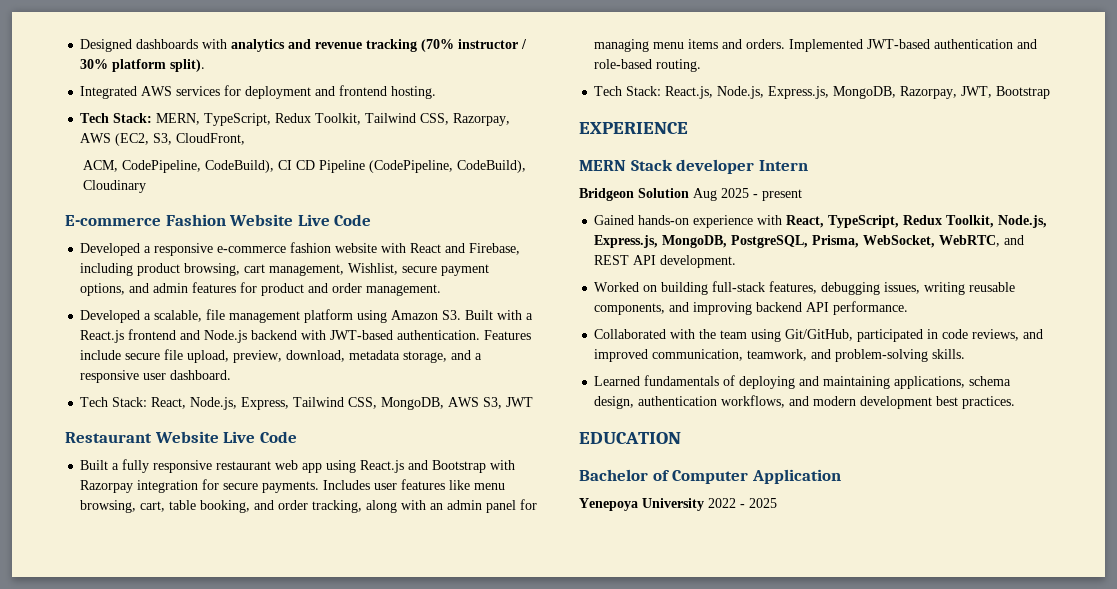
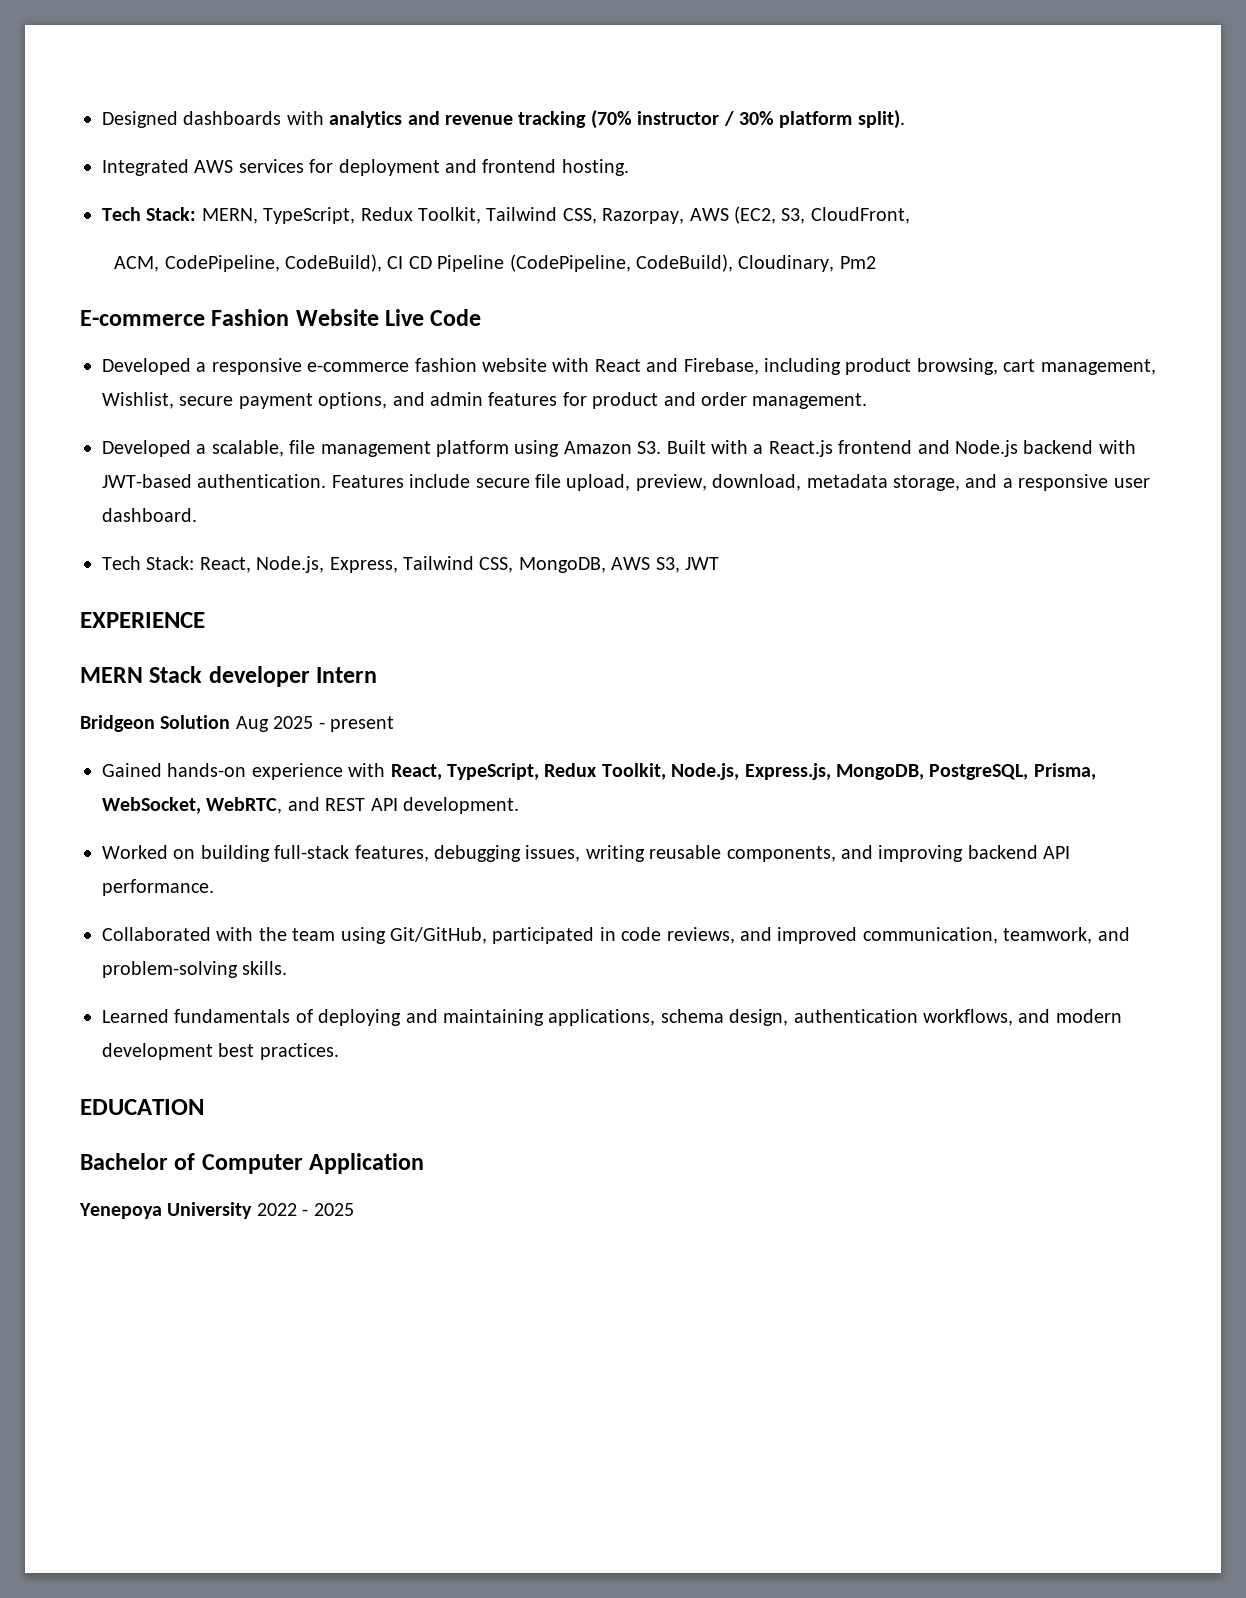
- ACM, CodePipeline, CodeBuild), CI CD Pipeline (CodePipeline, CodeBuild), Cloudinary
+ ACM, CodePipeline, CodeBuild), CI CD Pipeline (CodePipeline, CodeBuild), Cloudinary, Pm2
- Restaurant Website Live Code
- Built a fully responsive restaurant web app using React.js and Bootstrap with Razorpay integration for secure payments. Includes user features like menu browsing, cart, table booking, and order tracking, along with an admin panel for managing menu items and orders. Implemented JWT-based authentication and role-based routing.
- Tech Stack: React.js, Node.js, Express.js, MongoDB, Razorpay, JWT, Bootstrap

